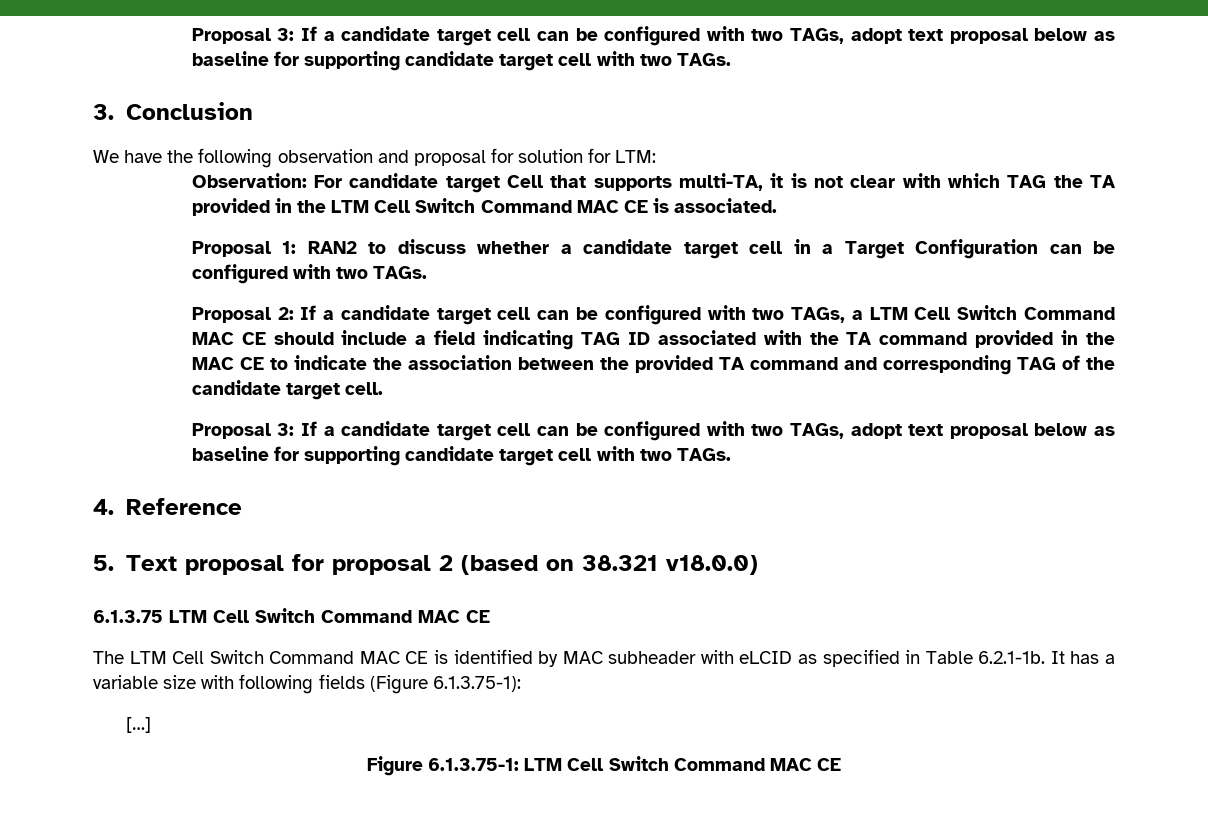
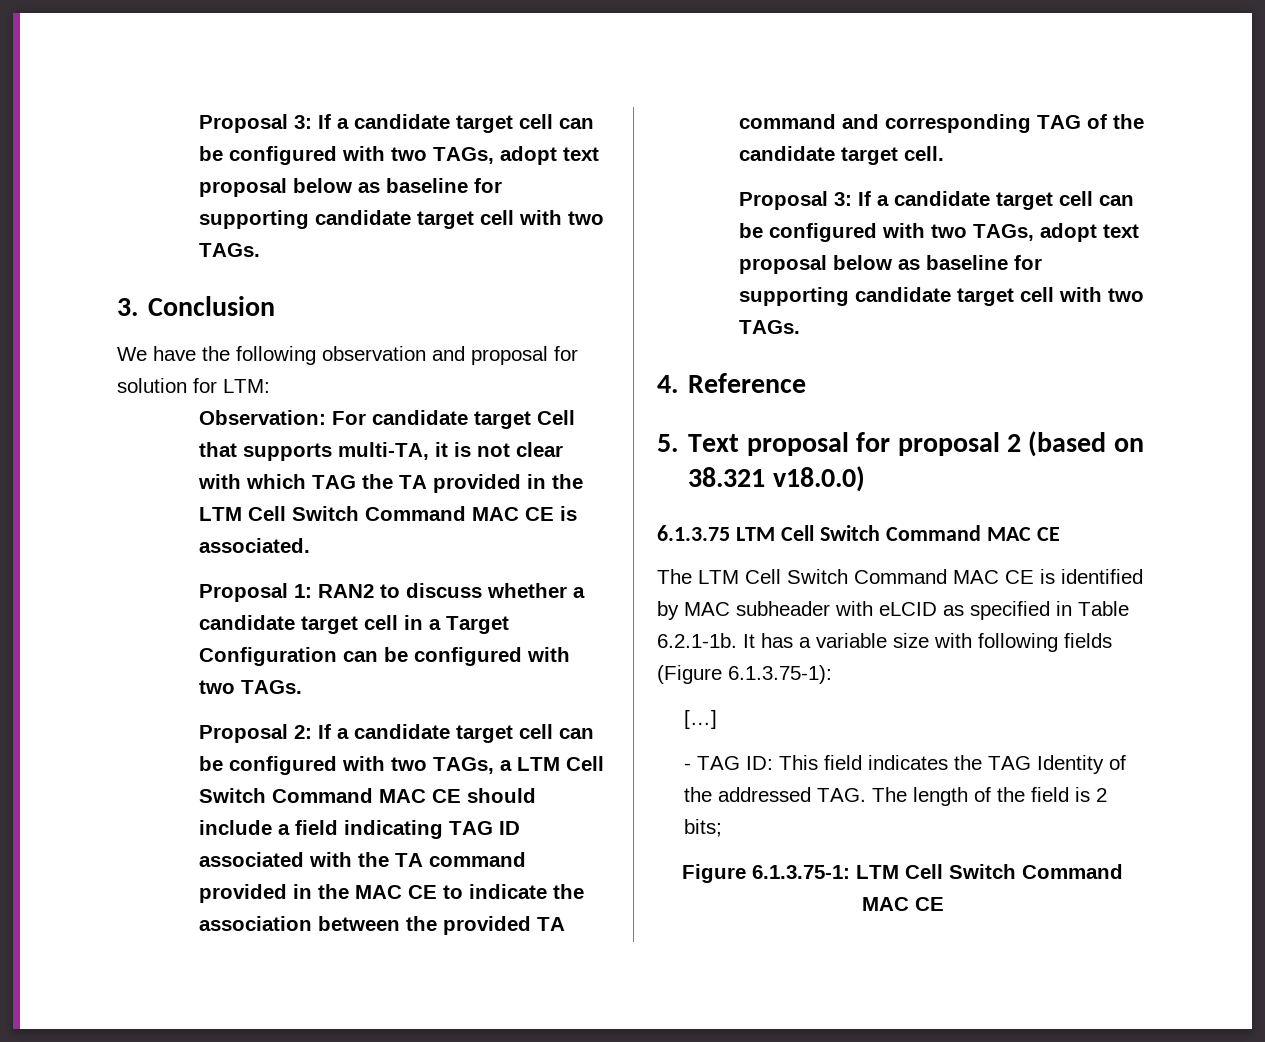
+ - TAG ID: This field indicates the TAG Identity of the addressed TAG. The length of the field is 2 bits;

